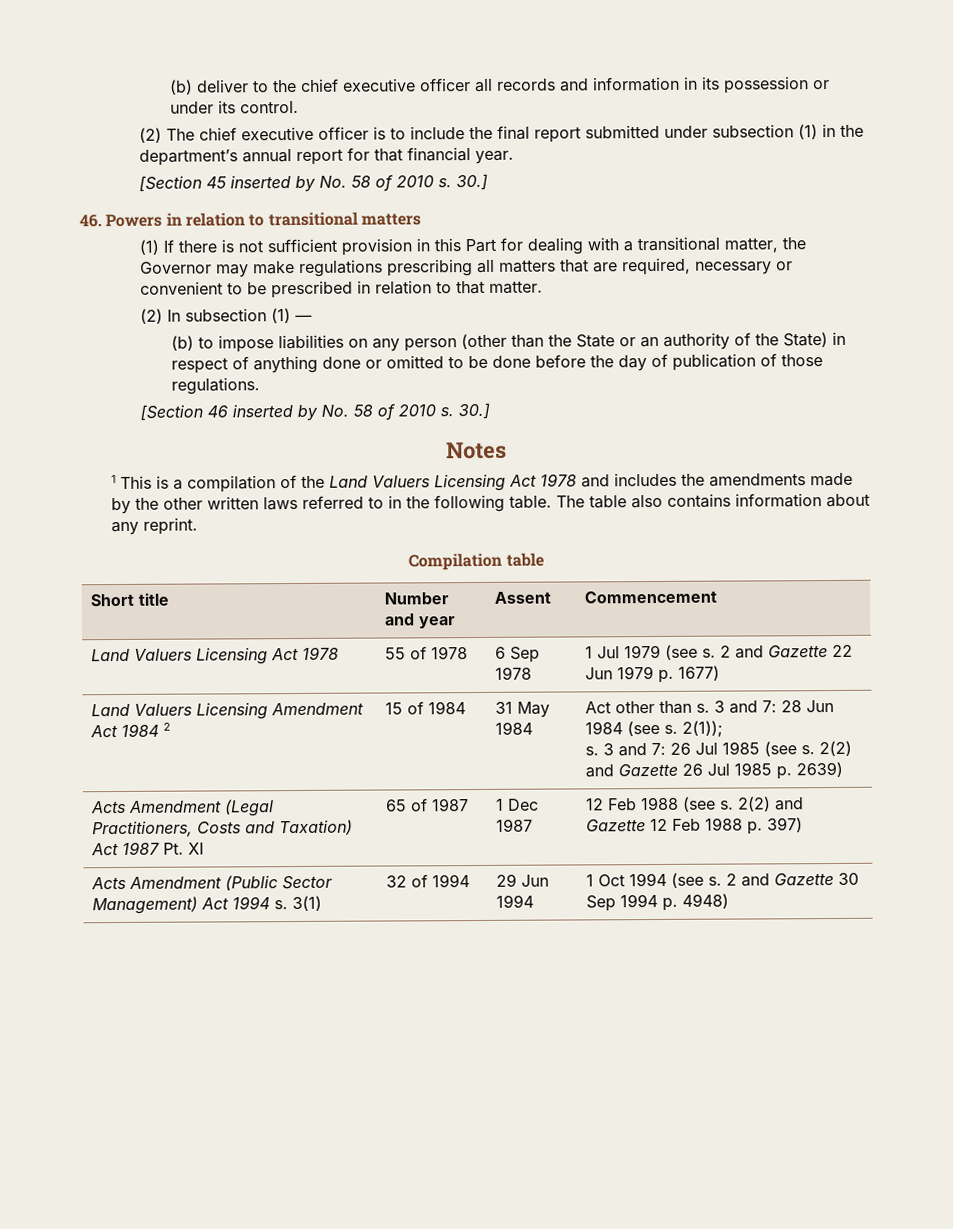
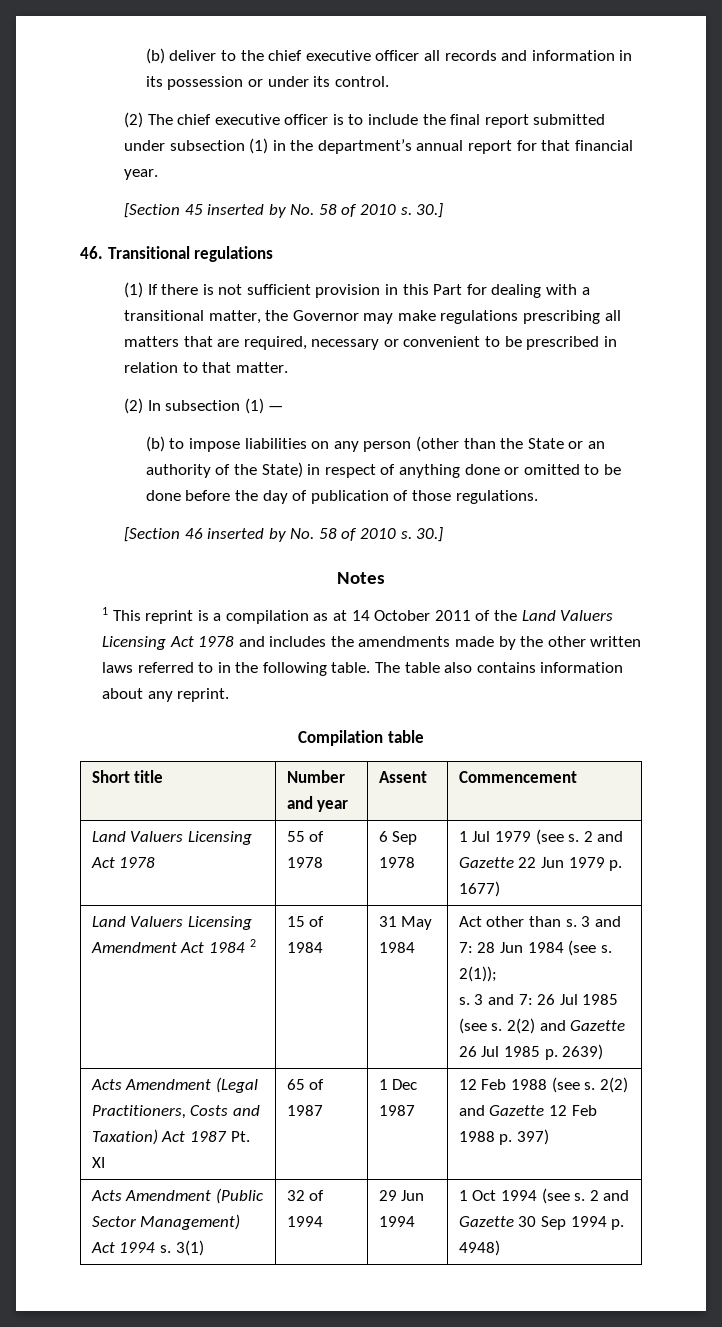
- 46. Powers in relation to transitional matters
+ 46. Transitional regulations
- 1 This is a compilation of the Land Valuers Licensing Act 1978 and includes the amendments made by the other written laws referred to in the following table.
+ 1 This reprint is a compilation as at 14 October 2011 of the Land Valuers Licensing Act 1978 and includes the amendments made by the other written laws referred to in the following table.

